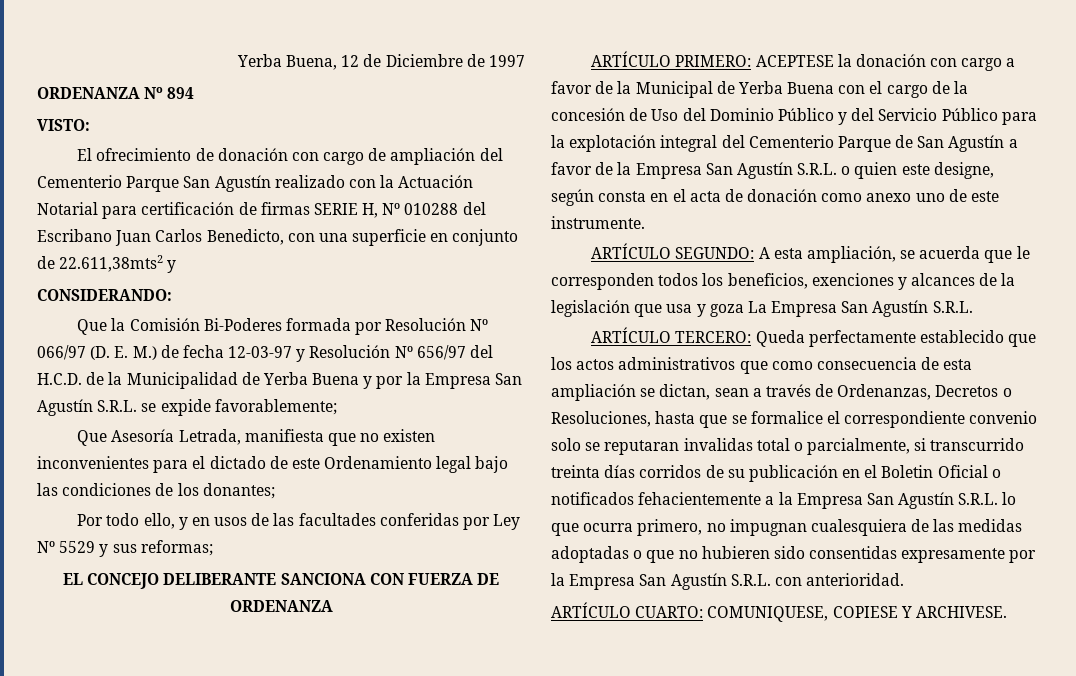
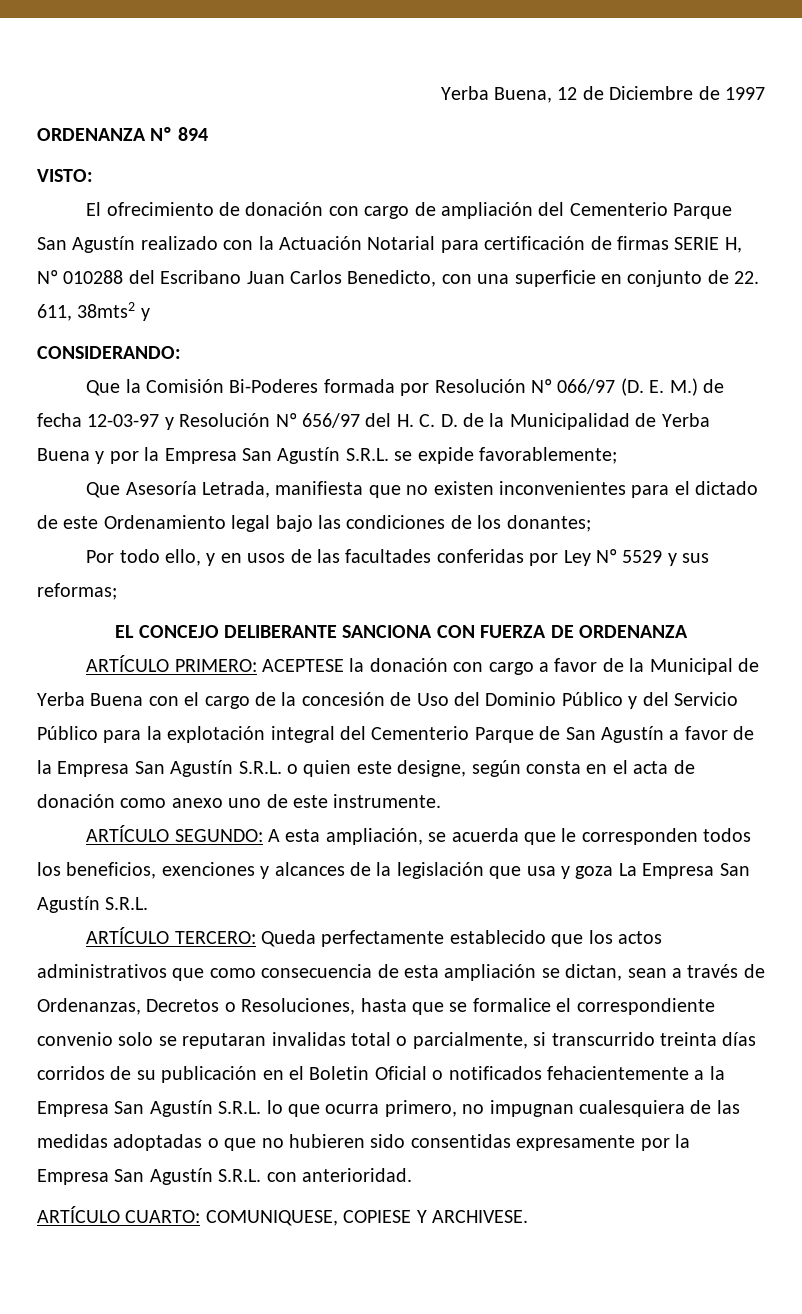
- El ofrecimiento de donación con cargo de ampliación del Cementerio Parque San Agustín realizado con la Actuación Notarial para certificación de firmas SERIE H, Nº 010288 del Escribano Juan Carlos Benedicto, con una superficie en conjunto de 22.611,38mts2 y
+ El ofrecimiento de donación con cargo de ampliación del Cementerio Parque San Agustín realizado con la Actuación Notarial para certificación de firmas SERIE H, Nº 010288 del Escribano Juan Carlos Benedicto, con una superficie en conjunto de 22. 611, 38mts2 y
- Que la Comisión Bi-Poderes formada por Resolución Nº 066/97 (D. E. M.) de fecha 12-03-97 y Resolución Nº 656/97 del H.C.D. de la Municipalidad de Yerba Buena y por la Empresa San Agustín S.R.L. se expide favorablemente;
+ Que la Comisión Bi-Poderes formada por Resolución Nº 066/97 (D. E. M.) de fecha 12-03-97 y Resolución Nº 656/97 del H. C. D. de la Municipalidad de Yerba Buena y por la Empresa San Agustín S.R.L. se expide favorablemente;

